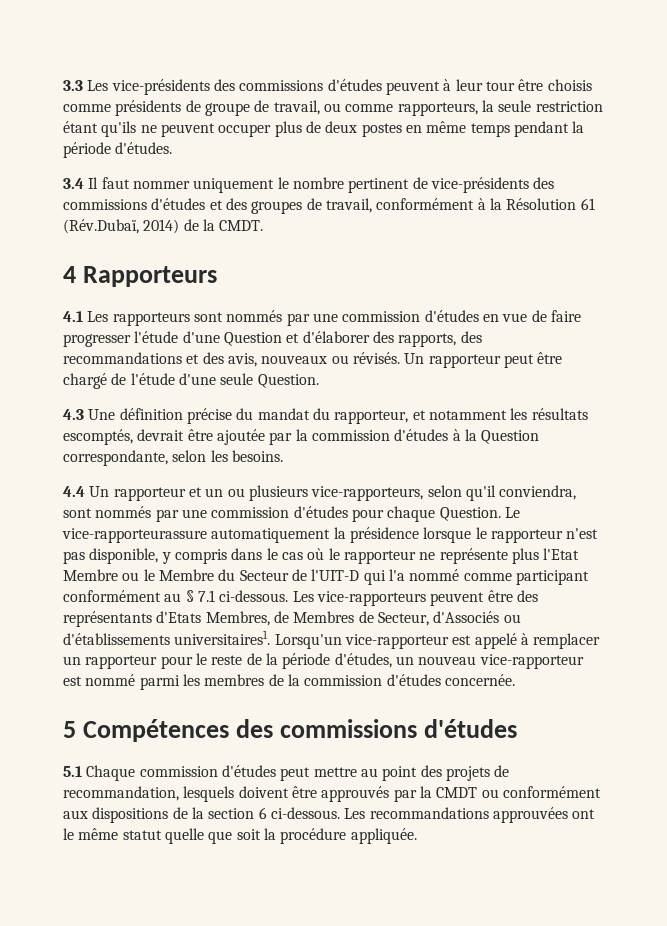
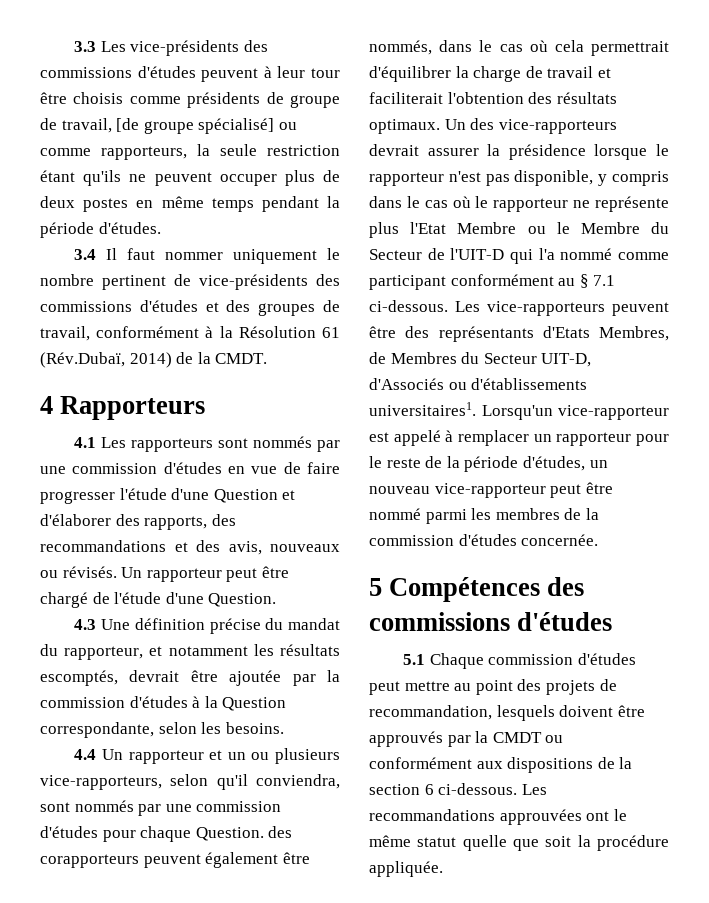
- 3.3 Les vice-présidents des commissions d'études peuvent à leur tour être choisis comme présidents de groupe de travail, ou comme rapporteurs, la seule restriction étant qu'ils ne peuvent occuper plus de deux postes en même temps pendant la période d'études.
+ 3.3 Les vice-présidents des commissions d'études peuvent à leur tour être choisis comme présidents de groupe de travail, [de groupe spécialisé] ou comme rapporteurs, la seule restriction étant qu'ils ne peuvent occuper plus de deux postes en même temps pendant la période d'études.
- Un rapporteur peut être chargé de l'étude d'une seule Question.
+ Un rapporteur peut être chargé de l'étude d'une Question.
- 4.4 Un rapporteur et un ou plusieurs vice-rapporteurs, selon qu'il conviendra, sont nommés par une commission d'études pour chaque Question. Le vice-rapporteurassure automatiquement la présidence lorsque le rapporteur n'est pas disponible, y compris dans le cas où le rapporteur ne représente plus l'Etat Membre ou le Membre du Secteur de l'UIT-D qui l'a nommé comme participant conformément au § 7.1 ci-dessous.
+ 4.4 Un rapporteur et un ou plusieurs vice-rapporteurs, selon qu'il conviendra, sont nommés par une commission d'études pour chaque Question. des corapporteurs peuvent également être nommés, dans le cas où cela permettrait d'équilibrer la charge de travail et faciliterait l'obtention des résultats optimaux. Un des vice-rapporteurs devrait assurer la présidence lorsque le rapporteur n'est pas disponible, y compris dans le cas où le rapporteur ne représente plus l'Etat Membre ou le Membre du Secteur de l'UIT-D qui l'a nommé comme participant conformément au § 7.1 ci-dessous.
- Les vice-rapporteurs peuvent être des représentants d'Etats Membres, de Membres de Secteur, d'Associés ou d'établissements universitaires1.
+ Les vice-rapporteurs peuvent être des représentants d'Etats Membres, de Membres du Secteur UIT-D, d'Associés ou d'établissements universitaires1.
- Lorsqu'un vice-rapporteur est appelé à remplacer un rapporteur pour le reste de la période d'études, un nouveau vice-rapporteur est nommé parmi les membres de la commission d'études concernée.
+ Lorsqu'un vice-rapporteur est appelé à remplacer un rapporteur pour le reste de la période d'études, un nouveau vice-rapporteur peut être nommé parmi les membres de la commission d'études concernée.

